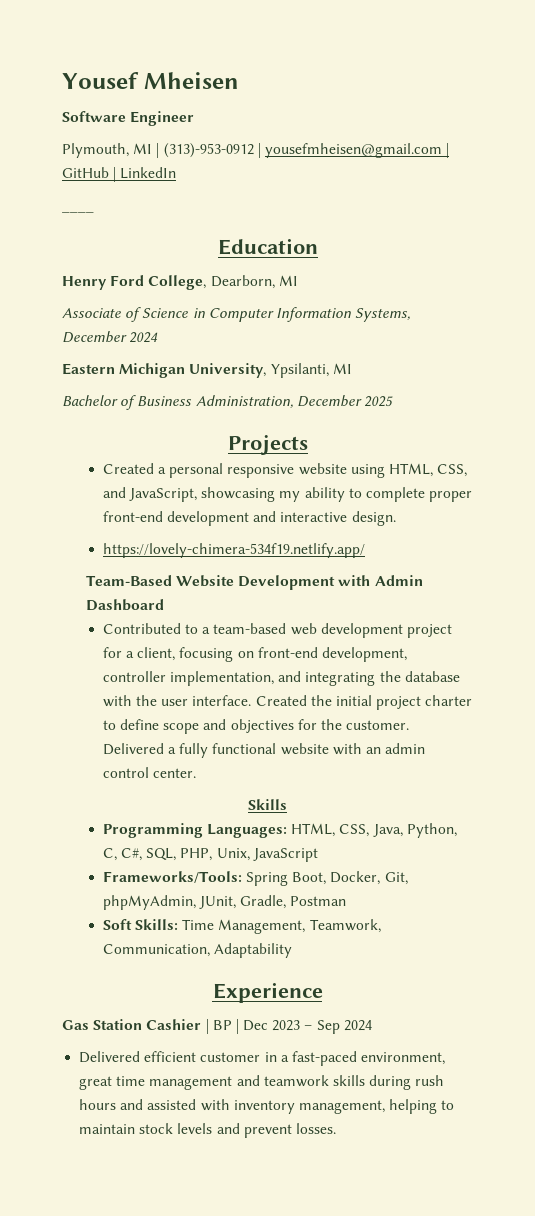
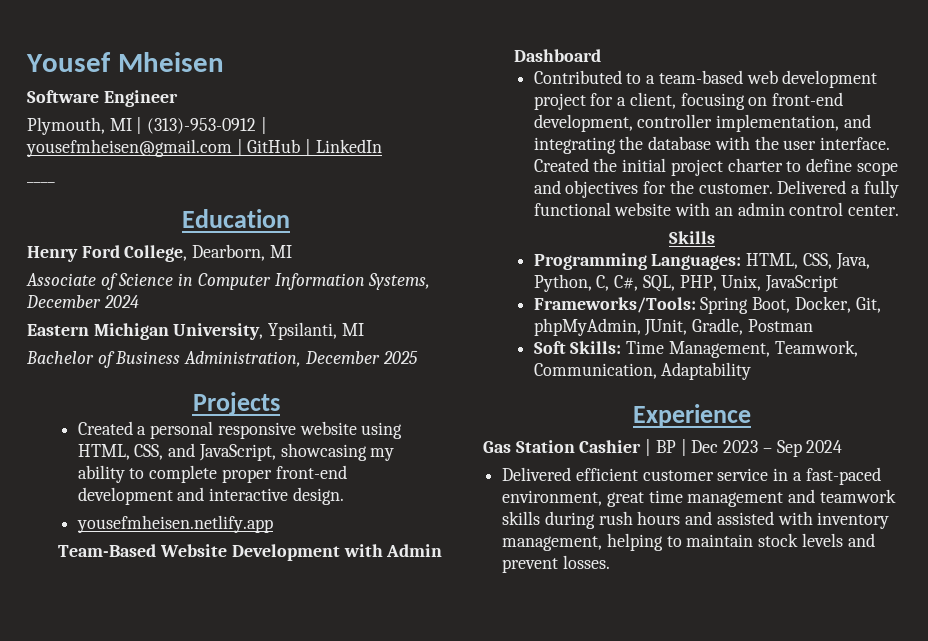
- https://lovely-chimera-534f19.netlify.app/
+ yousefmheisen.netlify.app
- Delivered efficient customer in a fast-paced environment, great time management and teamwork skills during rush hours and assisted with inventory management, helping to maintain stock levels and prevent losses.
+ Delivered efficient customer service in a fast-paced environment, great time management and teamwork skills during rush hours and assisted with inventory management, helping to maintain stock levels and prevent losses.

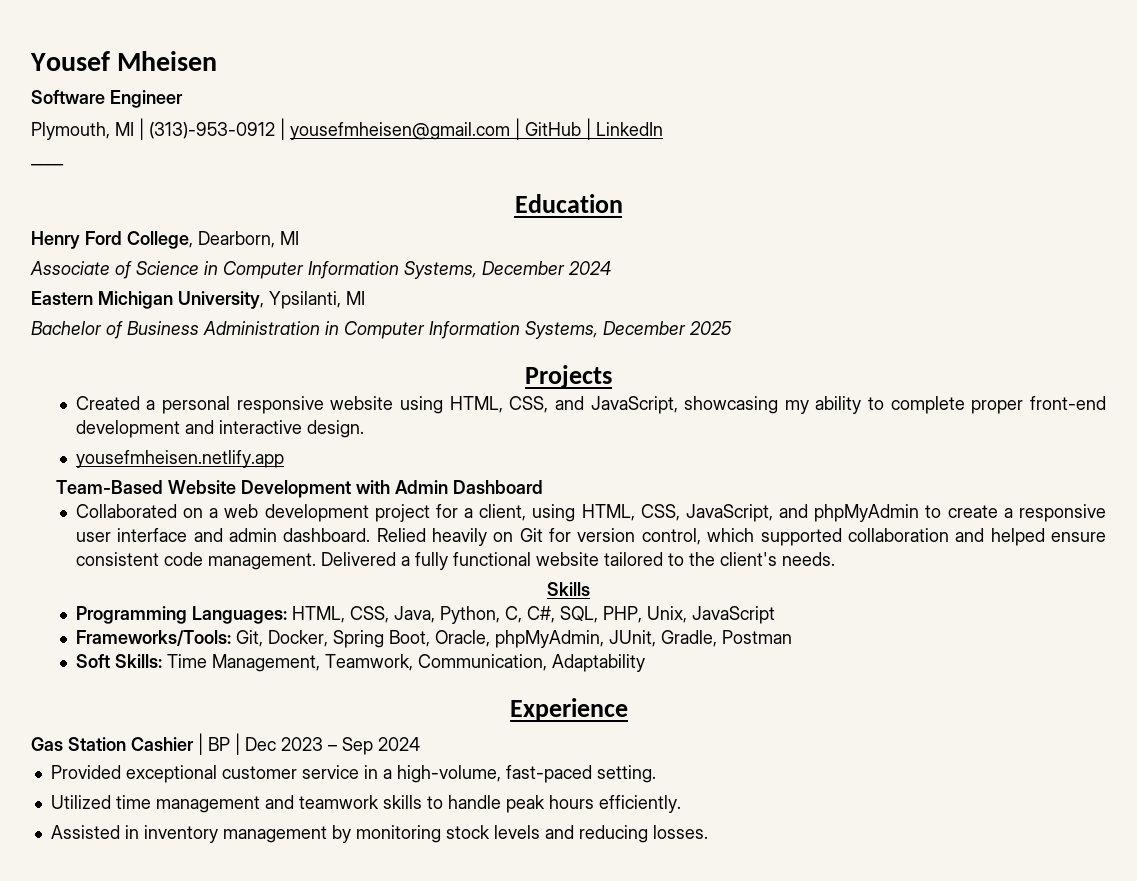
- Bachelor of Business Administration, December 2025
+ Bachelor of Business Administration in Computer Information Systems, December 2025
- Contributed to a team-based web development project for a client, focusing on front-end development, controller implementation, and integrating the database with the user interface. Created the initial project charter to define scope and objectives for the customer.
+ Collaborated on a web development project for a client, using HTML, CSS, JavaScript, and phpMyAdmin to create a responsive user interface and admin dashboard. Relied heavily on Git for version control, which supported collaboration and helped ensure consistent code management.
- Delivered a fully functional website with an admin control center.
+ Delivered a fully functional website tailored to the client's needs.
- Frameworks/Tools: Spring Boot, Docker, Git, phpMyAdmin, JUnit, Gradle, Postman
+ Frameworks/Tools: Git, Docker, Spring Boot, Oracle, phpMyAdmin, JUnit, Gradle, Postman
- Delivered efficient customer service in a fast-paced environment, great time management and teamwork skills during rush hours and assisted with inventory management, helping to maintain stock levels and prevent losses.
+ Provided exceptional customer service in a high-volume, fast-paced setting.
+ Utilized time management and teamwork skills to handle peak hours efficiently.
+ Assisted in inventory management by monitoring stock levels and reducing losses.

